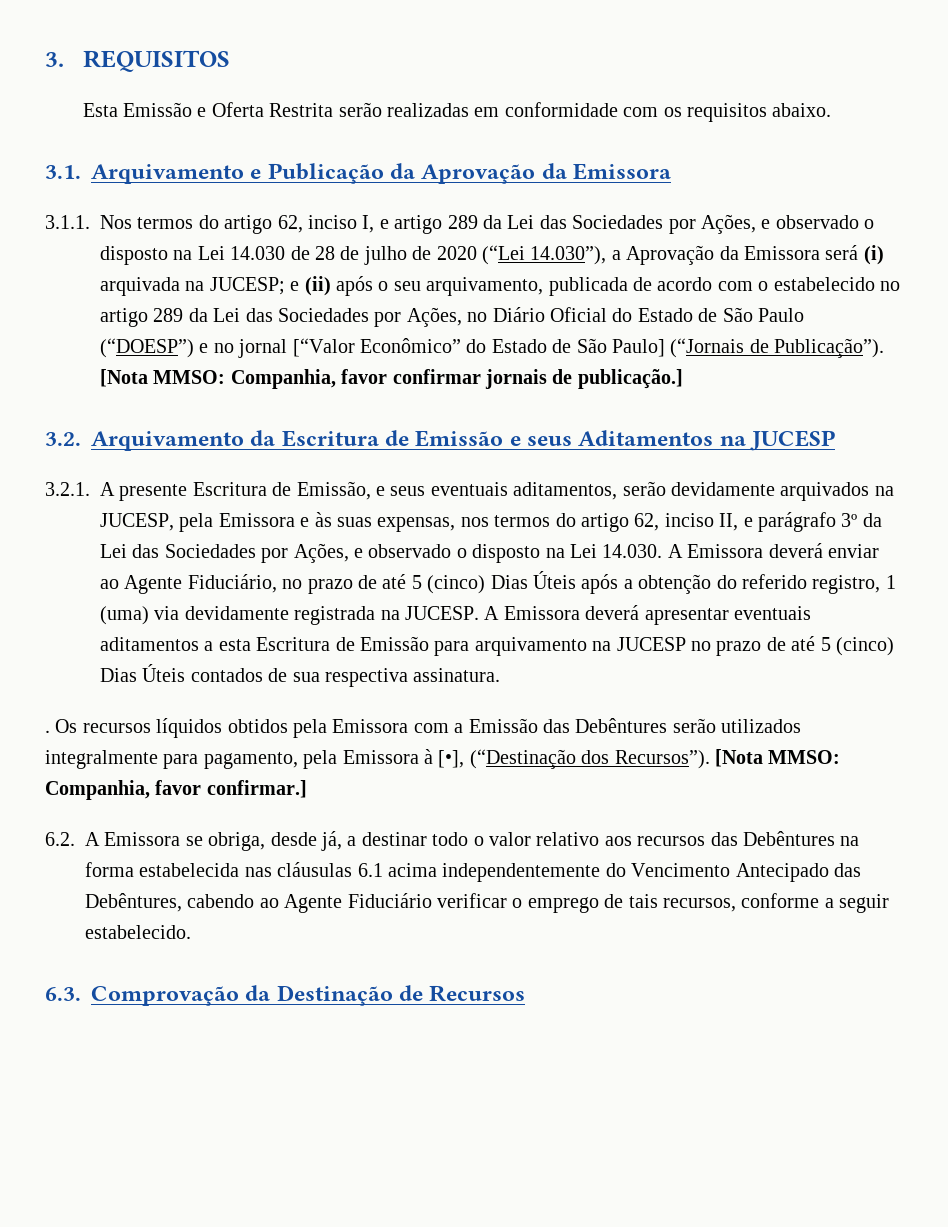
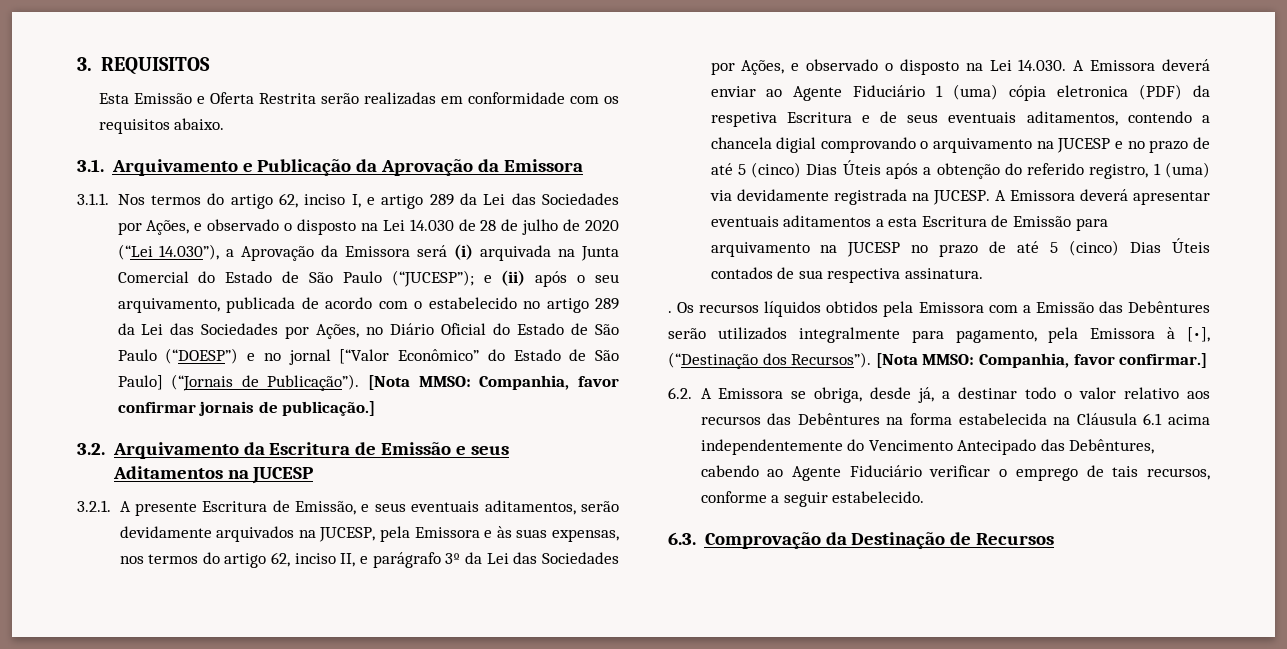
- 3.1.1. Nos termos do artigo 62, inciso I, e artigo 289 da Lei das Sociedades por Ações, e observado o disposto na Lei 14.030 de 28 de julho de 2020 (“Lei 14.030”), a Aprovação da Emissora será (i) arquivada na JUCESP;
+ 3.1.1. Nos termos do artigo 62, inciso I, e artigo 289 da Lei das Sociedades por Ações, e observado o disposto na Lei 14.030 de 28 de julho de 2020 (“Lei 14.030”), a Aprovação da Emissora será (i) arquivada na Junta Comercial do Estado de São Paulo (“JUCESP”);
- 3.2.1. A presente Escritura de Emissão, e seus eventuais aditamentos, serão devidamente arquivados na JUCESP, pela Emissora e às suas expensas, nos termos do artigo 62, inciso II, e parágrafo 3º da Lei das Sociedades por Ações, e observado o disposto na Lei 14.030. A Emissora deverá enviar ao Agente Fiduciário, no prazo de até 5 (cinco) Dias Úteis após a obtenção do referido registro, 1 (uma) via devidamente registrada na JUCESP.
+ 3.2.1. A presente Escritura de Emissão, e seus eventuais aditamentos, serão devidamente arquivados na JUCESP, pela Emissora e às suas expensas, nos termos do artigo 62, inciso II, e parágrafo 3º da Lei das Sociedades por Ações, e observado o disposto na Lei 14.030. A Emissora deverá enviar ao Agente Fiduciário 1 (uma) cópia eletronica (PDF) da respetiva Escritura e de seus eventuais aditamentos, contendo a chancela digial comprovando o arquivamento na JUCESP e no prazo de até 5 (cinco) Dias Úteis após a obtenção do referido registro, 1 (uma) via devidamente registrada na JUCESP.
- 6.2. A Emissora se obriga, desde já, a destinar todo o valor relativo aos recursos das Debêntures na forma estabelecida nas cláusulas 6.1 acima independentemente do Vencimento Antecipado das Debêntures, cabendo ao Agente Fiduciário verificar o emprego de tais recursos, conforme a seguir estabelecido.
+ 6.2. A Emissora se obriga, desde já, a destinar todo o valor relativo aos recursos das Debêntures na forma estabelecida na Cláusula 6.1 acima independentemente do Vencimento Antecipado das Debêntures, cabendo ao Agente Fiduciário verificar o emprego de tais recursos, conforme a seguir estabelecido.

